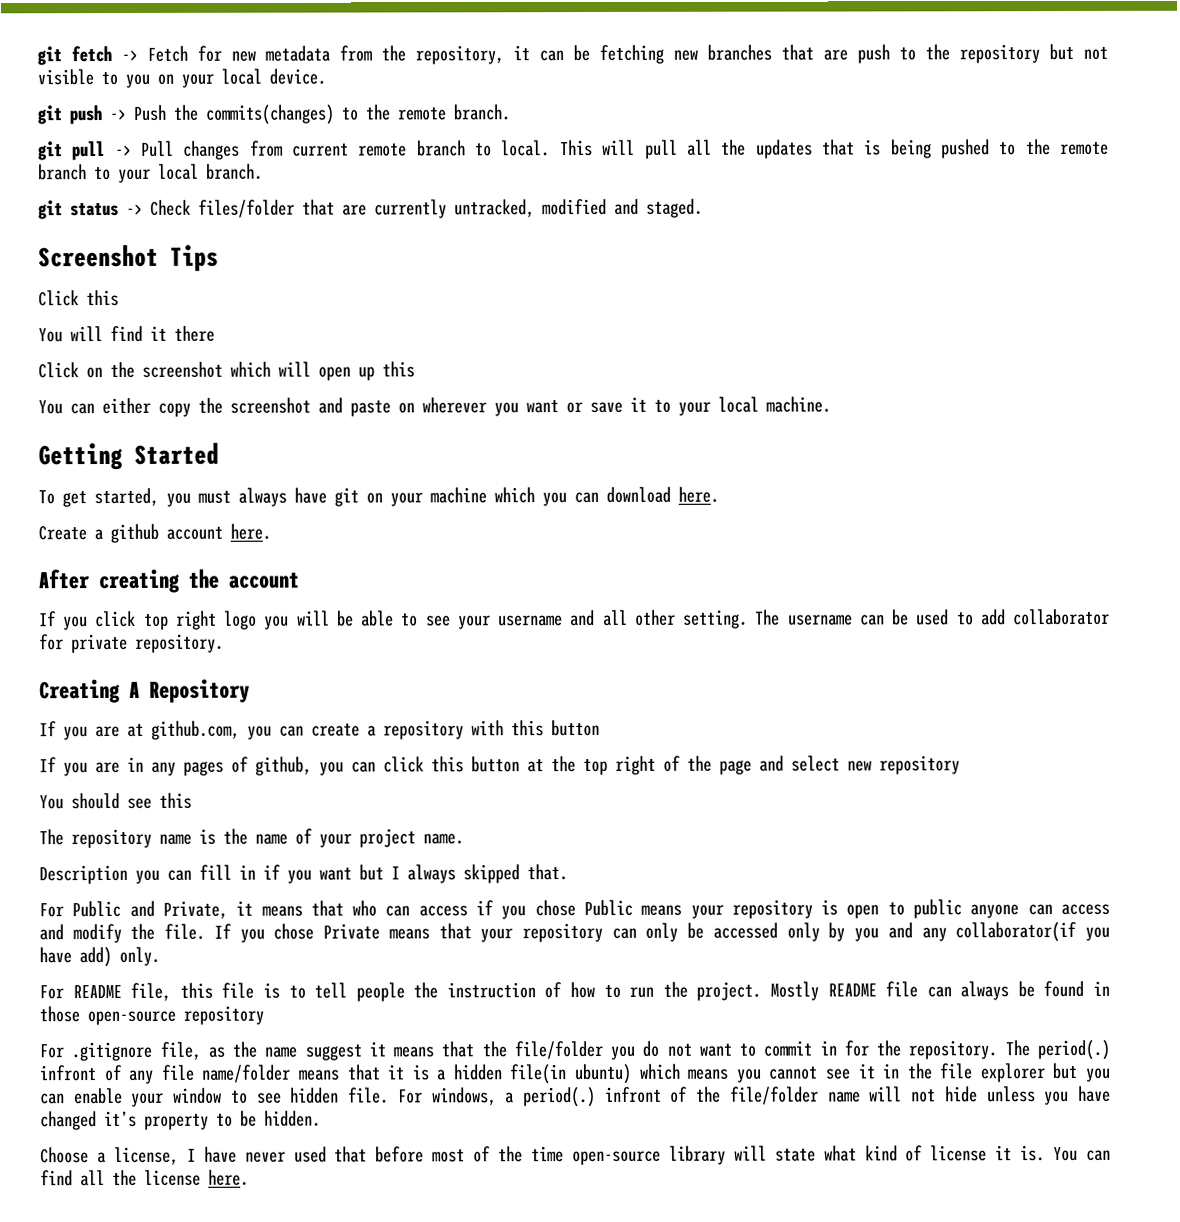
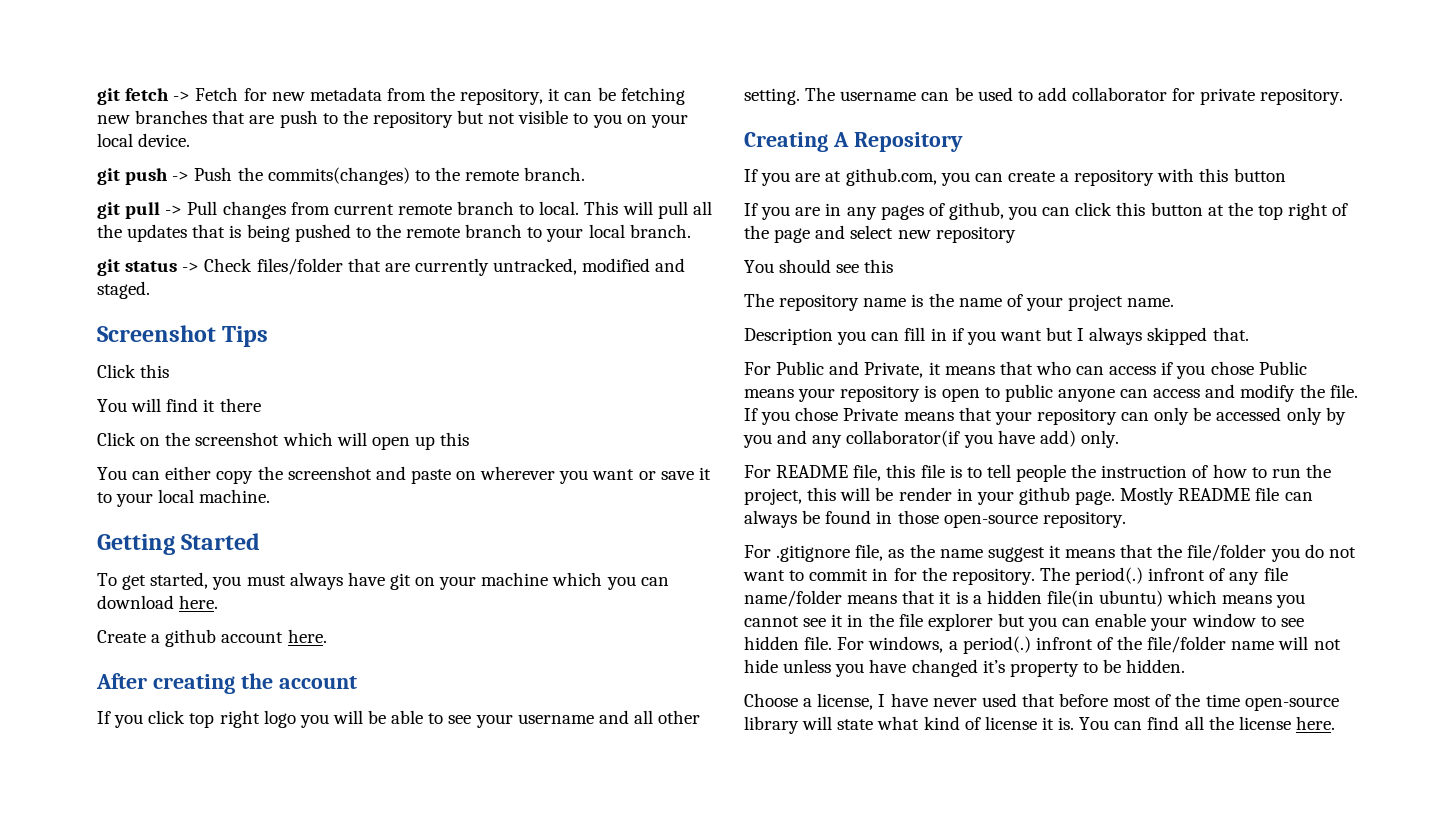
- For README file, this file is to tell people the instruction of how to run the project.
+ For README file, this file is to tell people the instruction of how to run the project, this will be render in your github page.
- Mostly README file can always be found in those open-source repository
+ Mostly README file can always be found in those open-source repository.

